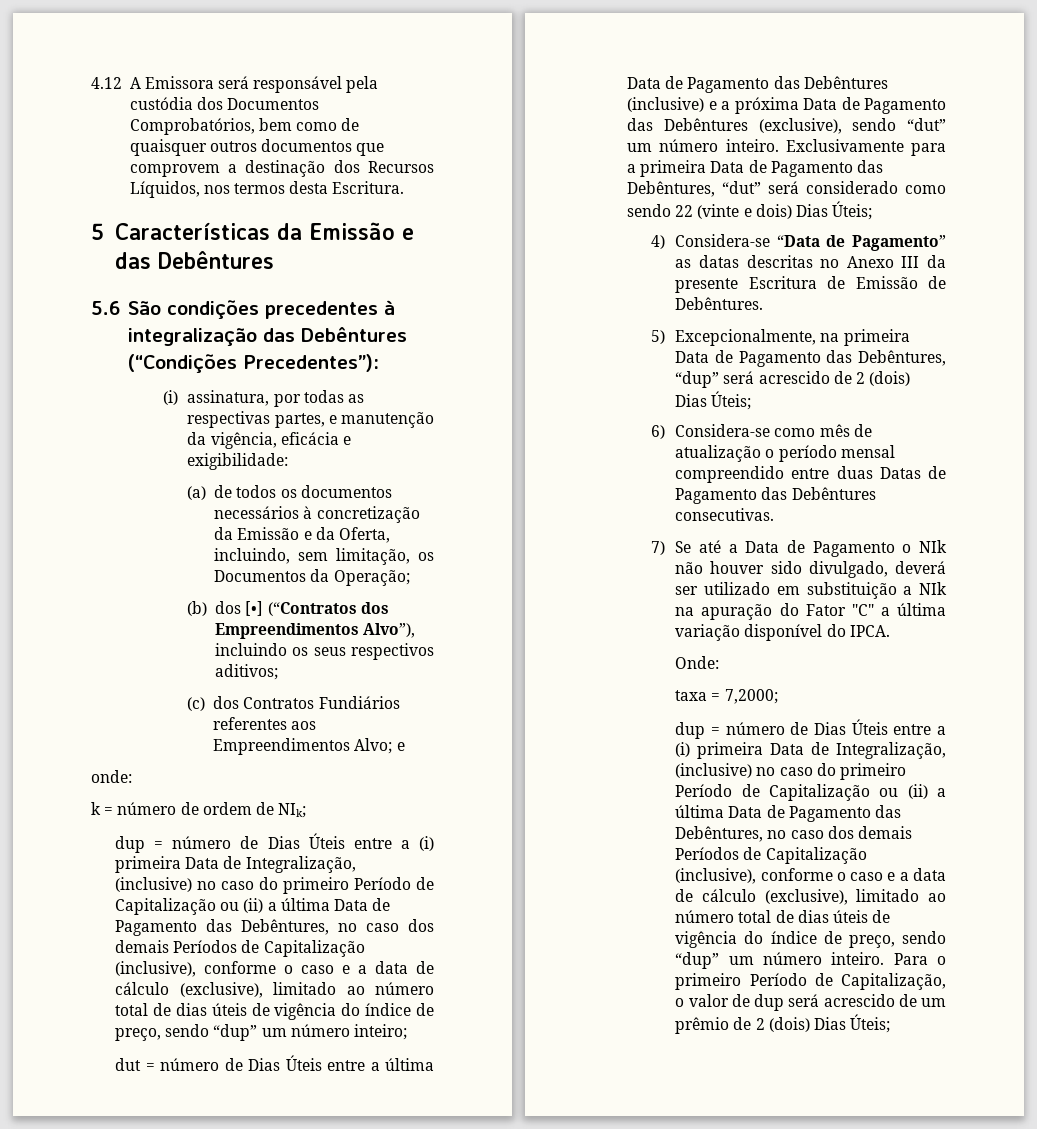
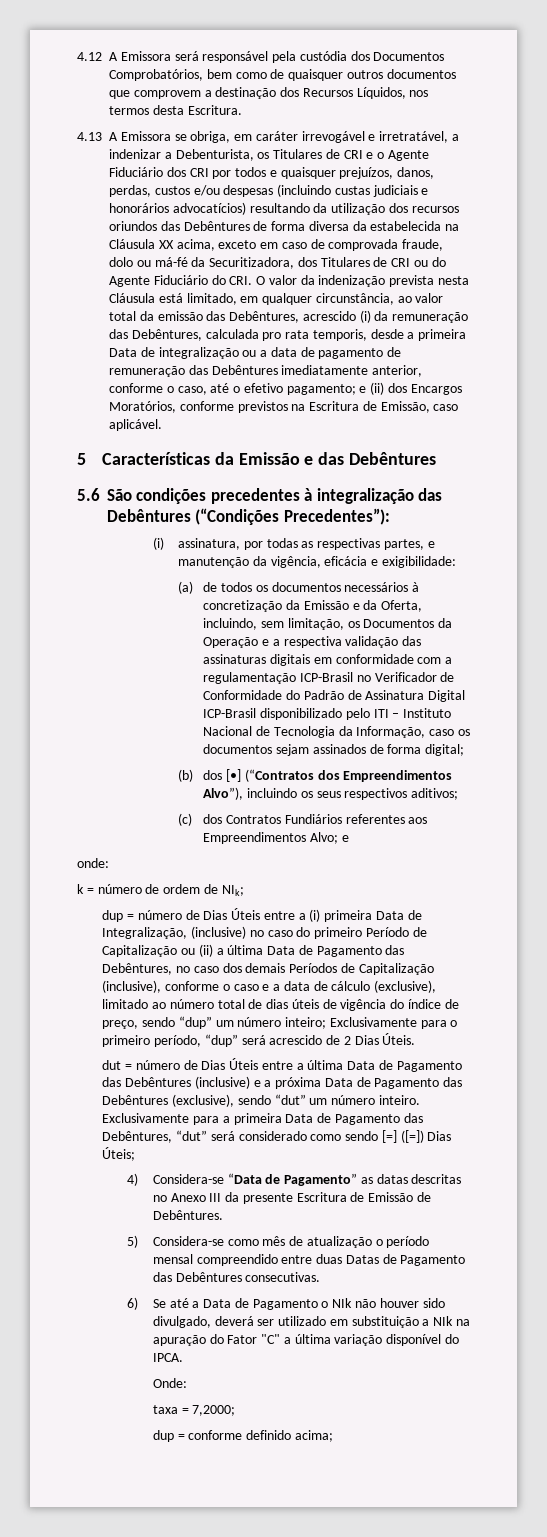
+ 4.13 A Emissora se obriga, em caráter irrevogável e irretratável, a indenizar a Debenturista, os Titulares de CRI e o Agente Fiduciário dos CRI por todos e quaisquer prejuízos, danos, perdas, custos e/ou despesas (incluindo custas judiciais e honorários advocatícios) resultando da utilização dos recursos oriundos das Debêntures de forma diversa da estabelecida na Cláusula XX acima, exceto em caso de comprovada fraude, dolo ou má-fé da Securitizadora, dos Titulares de CRI ou do Agente Fiduciário do CRI. O valor da indenização prevista nesta Cláusula está limitado, em qualquer circunstância, ao valor total da emissão das Debêntures, acrescido (i) da remuneração das Debêntures, calculada pro rata temporis, desde a primeira Data de integralização ou a data de pagamento de remuneração das Debêntures imediatamente anterior, conforme o caso, até o efetivo pagamento; e (ii) dos Encargos Moratórios, conforme previstos na Escritura de Emissão, caso aplicável.
- (a) de todos os documentos necessários à concretização da Emissão e da Oferta, incluindo, sem limitação, os Documentos da Operação;
+ (a) de todos os documentos necessários à concretização da Emissão e da Oferta, incluindo, sem limitação, os Documentos da Operação e a respectiva validação das assinaturas digitais em conformidade com a regulamentação ICP-Brasil no Verificador de Conformidade do Padrão de Assinatura Digital ICP-Brasil disponibilizado pelo ITI – Instituto Nacional de Tecnologia da Informação, caso os documentos sejam assinados de forma digital;
+ Exclusivamente para o primeiro período, “dup” será acrescido de 2 Dias Úteis.
- Exclusivamente para a primeira Data de Pagamento das Debêntures, “dut” será considerado como sendo 22 (vinte e dois) Dias Úteis;
+ Exclusivamente para a primeira Data de Pagamento das Debêntures, “dut” será considerado como sendo [=] ([=]) Dias Úteis;
- 5) Excepcionalmente, na primeira Data de Pagamento das Debêntures, “dup” será acrescido de 2 (dois) Dias Úteis;
- 6) Considera-se como mês de atualização o período mensal compreendido entre duas Datas de Pagamento das Debêntures consecutivas.
+ 5) Considera-se como mês de atualização o período mensal compreendido entre duas Datas de Pagamento das Debêntures consecutivas.
- 7) Se até a Data de Pagamento o NIk não houver sido divulgado, deverá ser utilizado em substituição a NIk na apuração do Fator "C" a última variação disponível do IPCA.
+ 6) Se até a Data de Pagamento o NIk não houver sido divulgado, deverá ser utilizado em substituição a NIk na apuração do Fator "C" a última variação disponível do IPCA.
- dup = número de Dias Úteis entre a (i) primeira Data de Integralização, (inclusive) no caso do primeiro Período de Capitalização ou (ii) a última Data de Pagamento das Debêntures, no caso dos demais Períodos de Capitalização (inclusive), conforme o caso e a data de cálculo (exclusive), limitado ao número total de dias úteis de vigência do índice de preço, sendo “dup” um número inteiro. Para o primeiro Período de Capitalização, o valor de dup será acrescido de um prêmio de 2 (dois) Dias Úteis;
+ dup = conforme definido acima;

